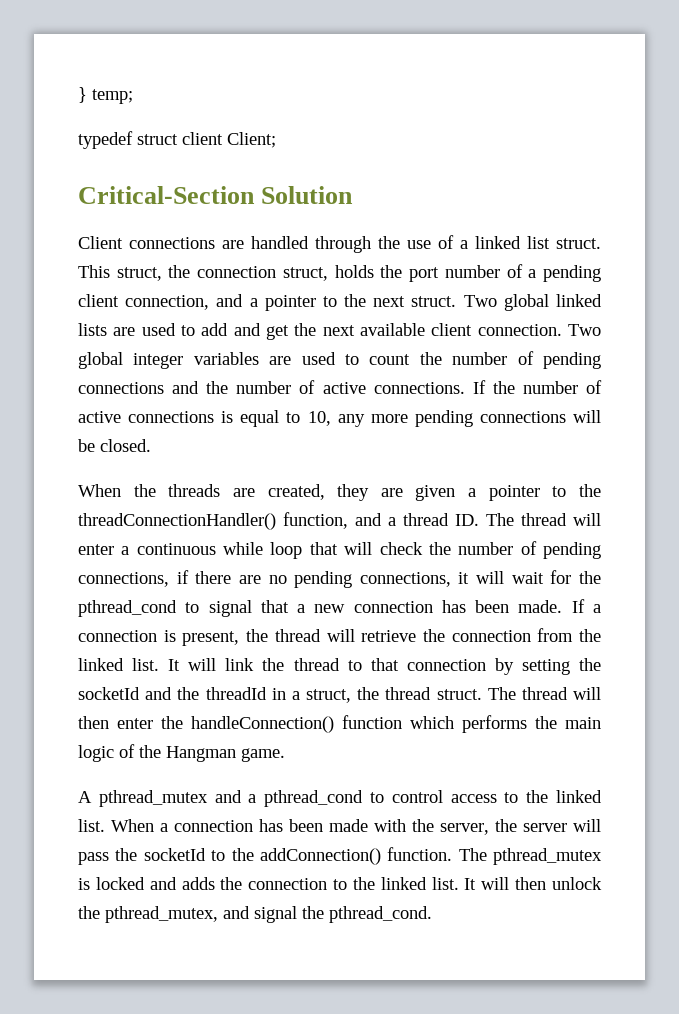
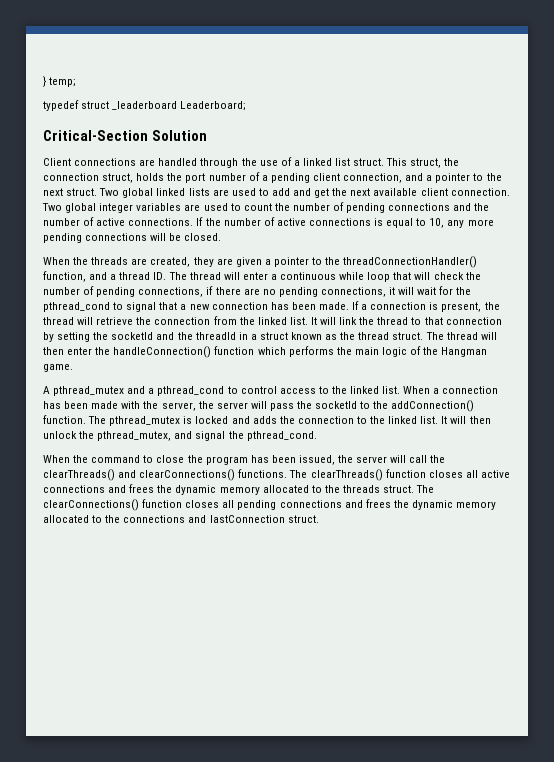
- typedef struct client Client;
+ typedef struct _leaderboard Leaderboard;
- It will link the thread to that connection by setting the socketId and the threadId in a struct, the thread struct.
+ It will link the thread to that connection by setting the socketId and the threadId in a struct known as the thread struct.
+ When the command to close the program has been issued, the server will call the clearThreads() and clearConnections() functions. The clearThreads() function closes all active connections and frees the dynamic memory allocated to the threads struct. The clearConnections() function closes all pending connections and frees the dynamic memory allocated to the connections and lastConnection struct.

